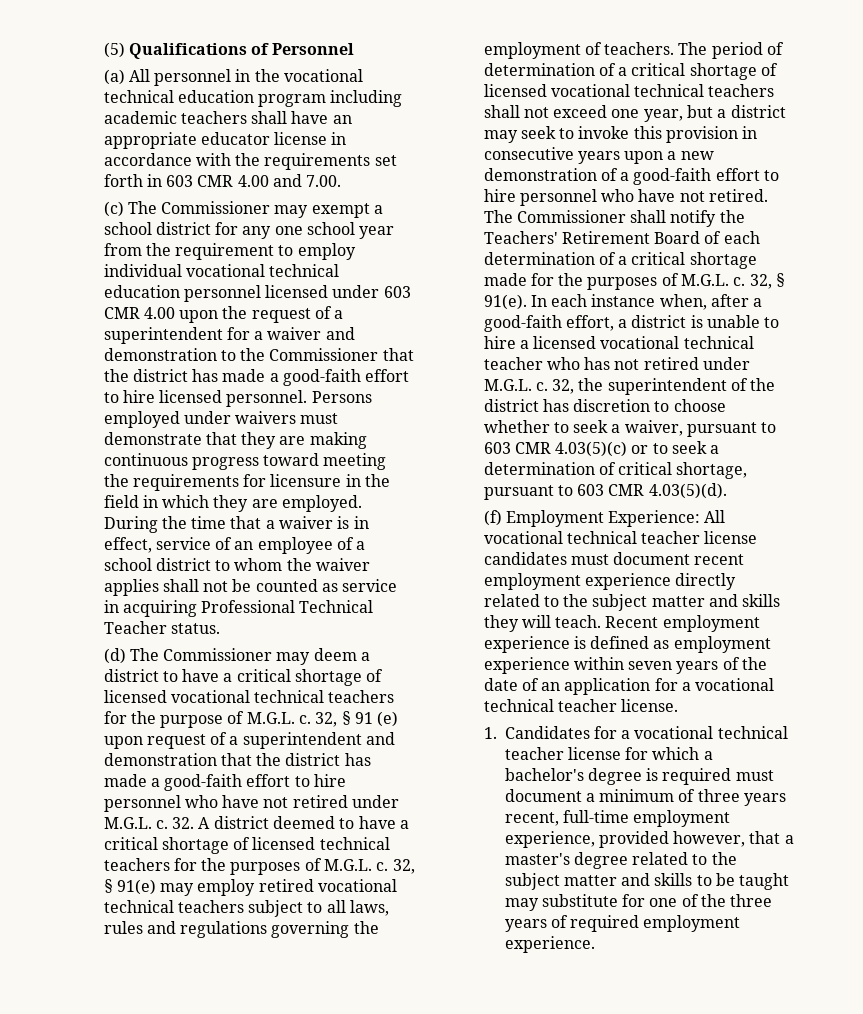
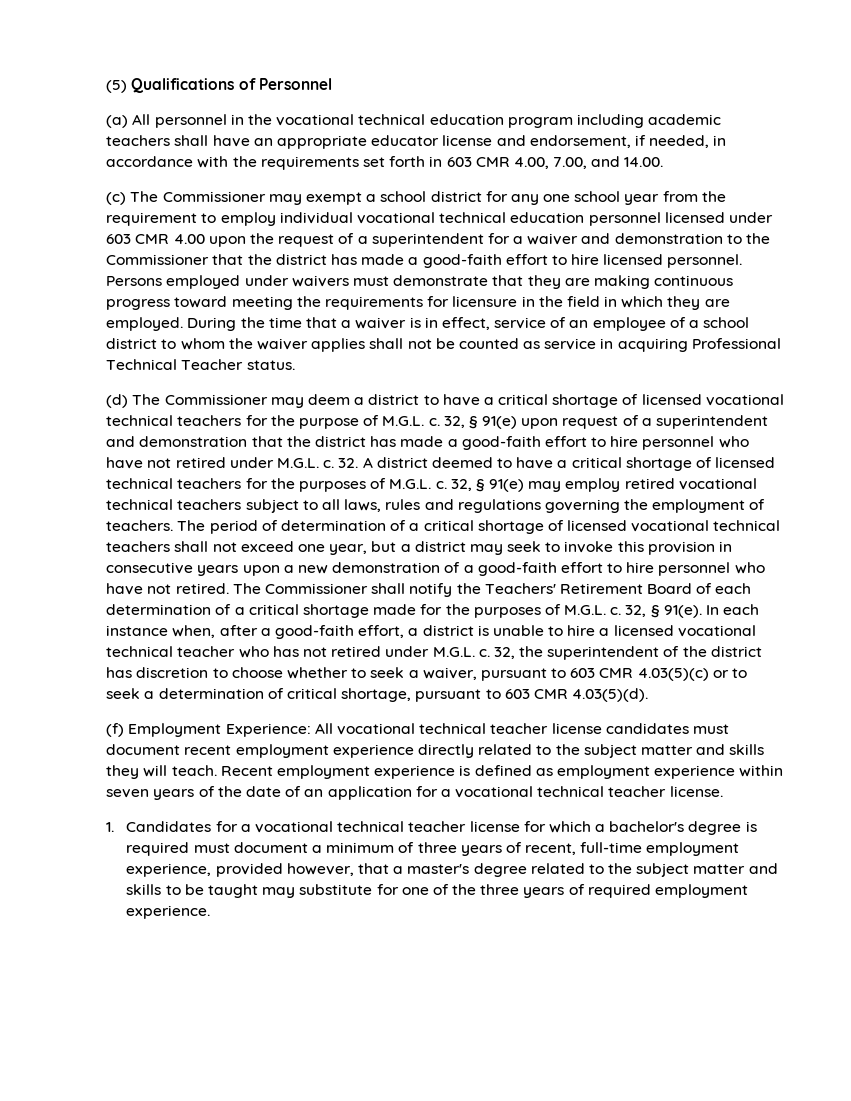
- (a) All personnel in the vocational technical education program including academic teachers shall have an appropriate educator license in accordance with the requirements set forth in 603 CMR 4.00 and 7.00.
+ (a) All personnel in the vocational technical education program including academic teachers shall have an appropriate educator license and endorsement, if needed, in accordance with the requirements set forth in 603 CMR 4.00, 7.00, and 14.00.
- 32, § 91 (e) upon request of a superintendent and demonstration that the district has made a good-faith effort to hire personnel who have not retired under M.G.L. c.
+ 32, § 91(e) upon request of a superintendent and demonstration that the district has made a good-faith effort to hire personnel who have not retired under M.G.L. c.
- 1. Candidates for a vocational technical teacher license for which a bachelor's degree is required must document a minimum of three years recent, full-time employment experience, provided however, that a master's degree related to the subject matter and skills to be taught may substitute for one of the three years of required employment experience.
+ 1. Candidates for a vocational technical teacher license for which a bachelor's degree is required must document a minimum of three years of recent, full-time employment experience, provided however, that a master's degree related to the subject matter and skills to be taught may substitute for one of the three years of required employment experience.

